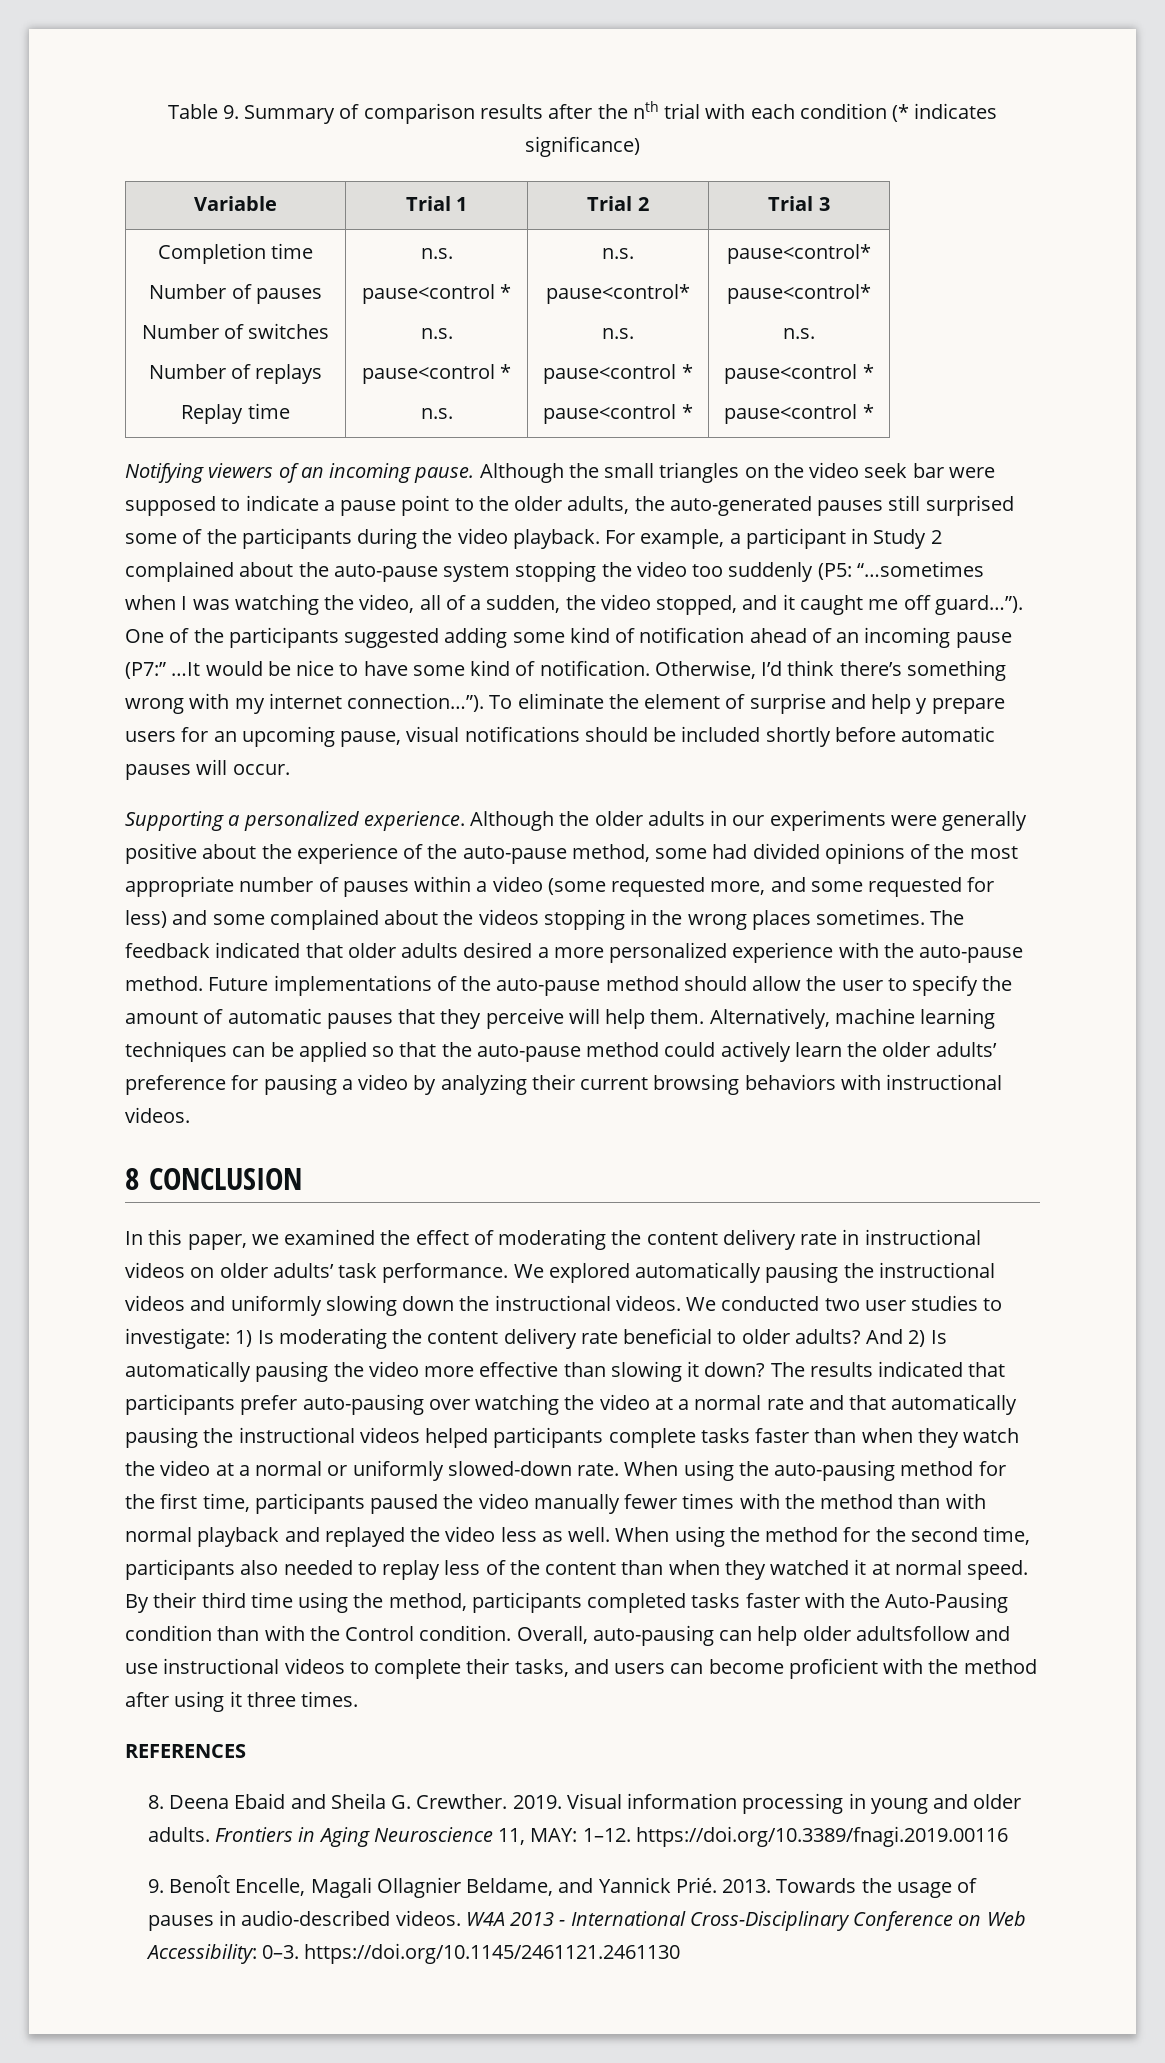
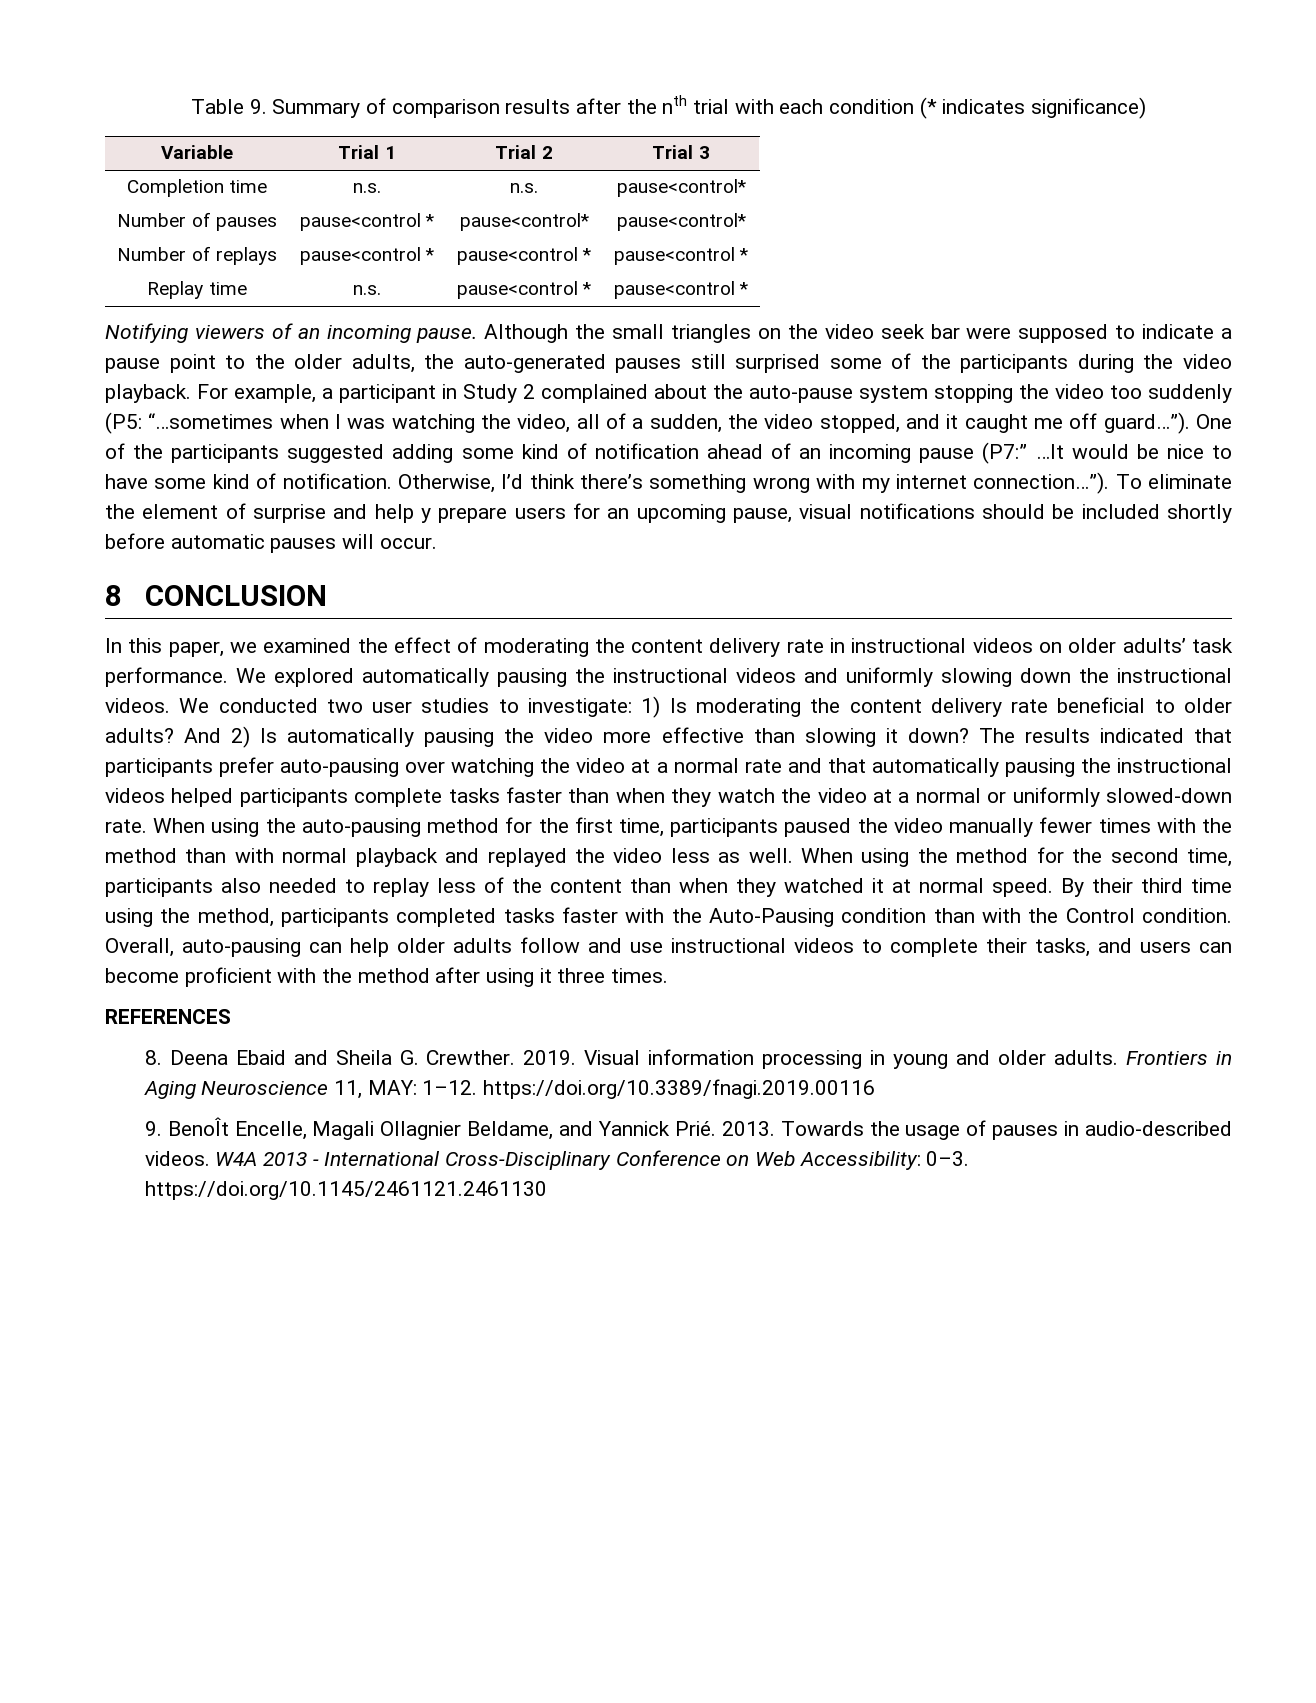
  Completion time
  Number of pauses
- Number of switches
  Number of replays
  Replay time | n.s.
  pause<control *
- n.s.
  pause<control *
  n.s. | n.s.
  pause<control*
- n.s.
  pause<control *
  pause<control * | pause<control*
  pause<control*
- n.s.
- Supporting a personalized experience. Although the older adults in our experiments were generally positive about the experience of the auto-pause method, some had divided opinions of the most appropriate number of pauses within a video (some requested more, and some requested for less) and some complained about the videos stopping in the wrong places sometimes. The feedback indicated that older adults desired a more personalized experience with the auto-pause method. Future implementations of the auto-pause method should allow the user to specify the amount of automatic pauses that they perceive will help them. Alternatively, machine learning techniques can be applied so that the auto-pause method could actively learn the older adults’ preference for pausing a video by analyzing their current browsing behaviors with instructional videos.
- Overall, auto-pausing can help older adultsfollow and use instructional videos to complete their tasks, and users can become proficient with the method after using it three times.
+ Overall, auto-pausing can help older adults follow and use instructional videos to complete their tasks, and users can become proficient with the method after using it three times.

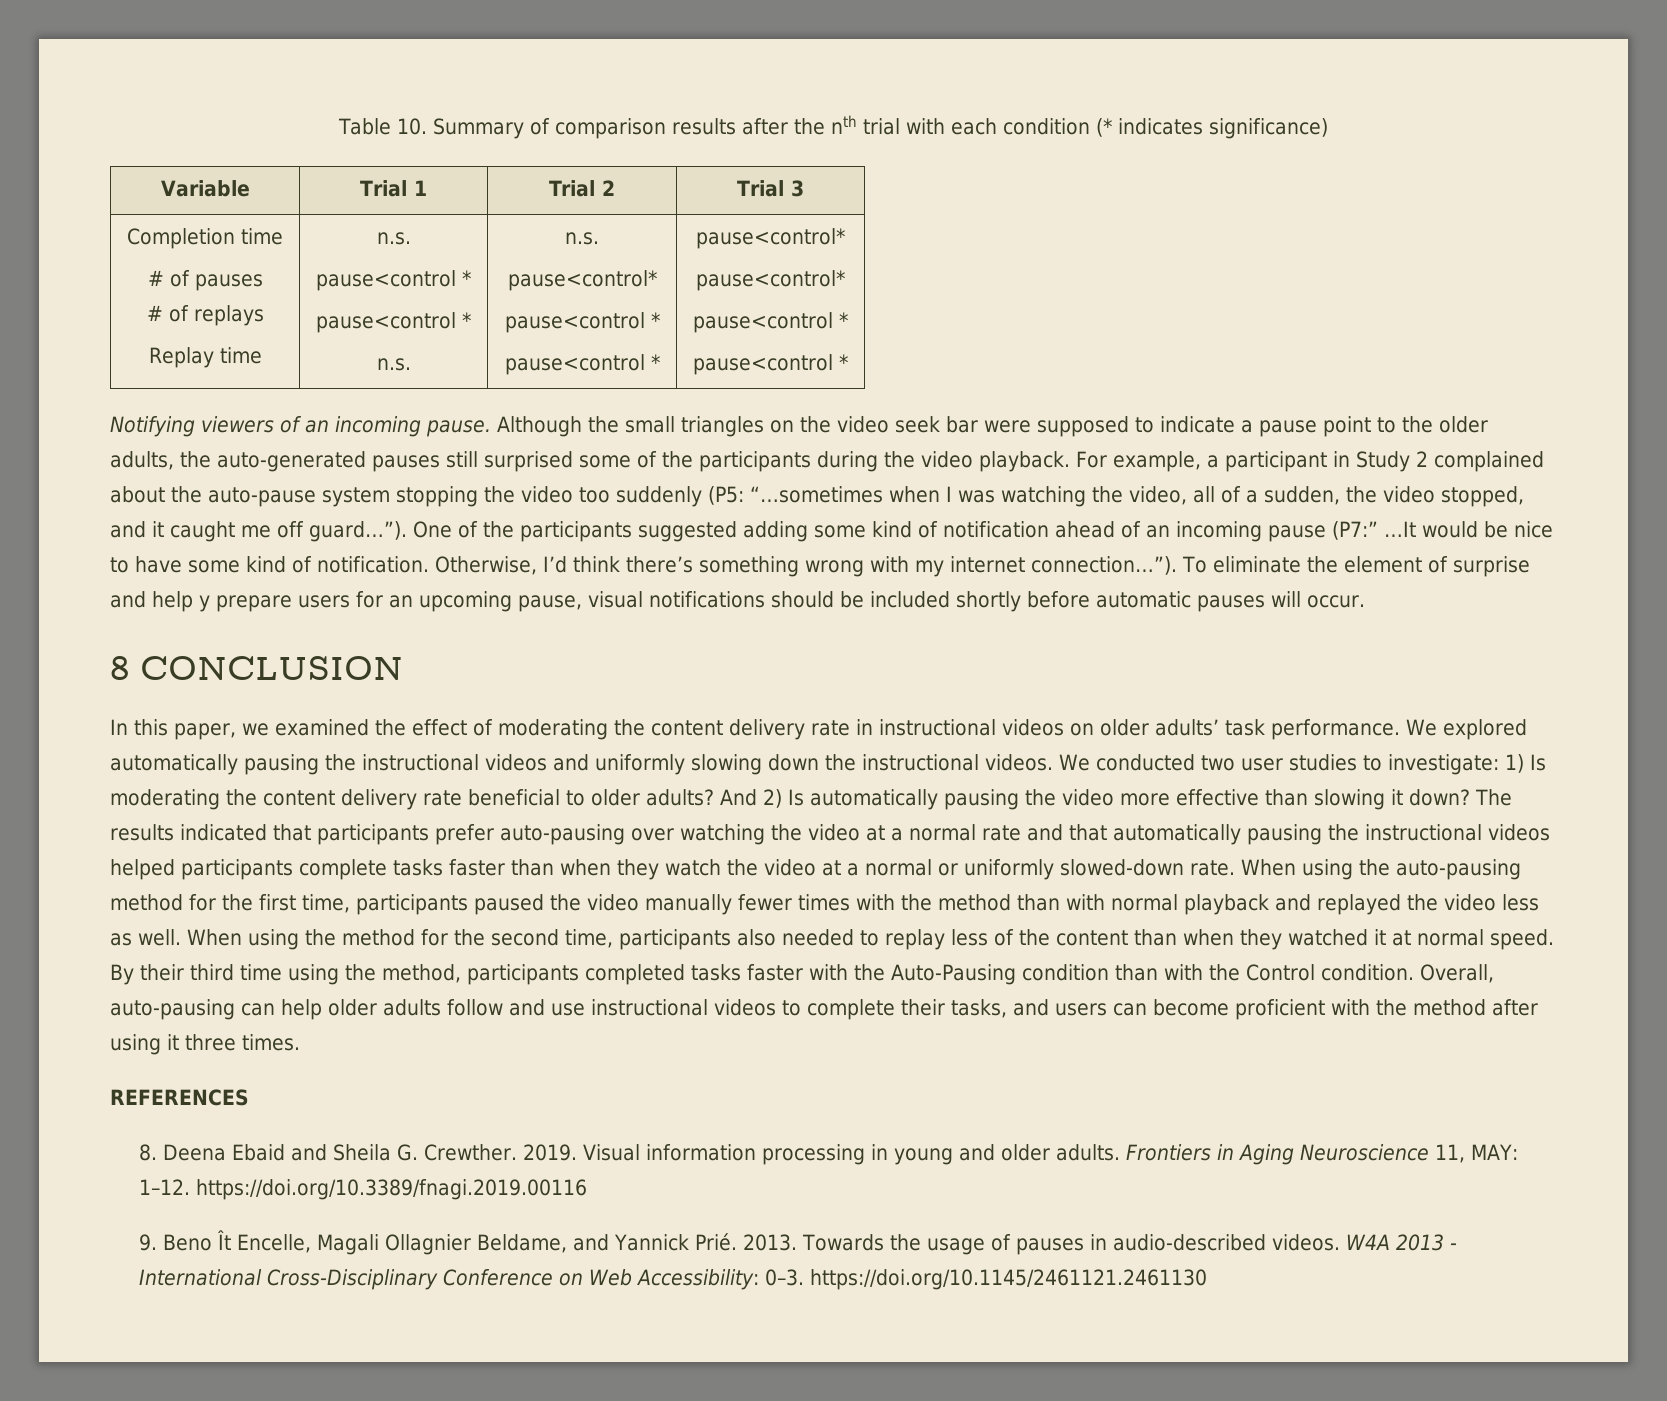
- Table 9. Summary of comparison results after the nth trial with each condition (* indicates significance)
+ Table 10. Summary of comparison results after the nth trial with each condition (* indicates significance)
  Completion time
- Number of pauses
- Number of replays
+ # of pauses
+ # of replays
- 9. BenoÎt Encelle, Magali Ollagnier Beldame, and Yannick Prié.
+ 9. Beno Ît Encelle, Magali Ollagnier Beldame, and Yannick Prié.

